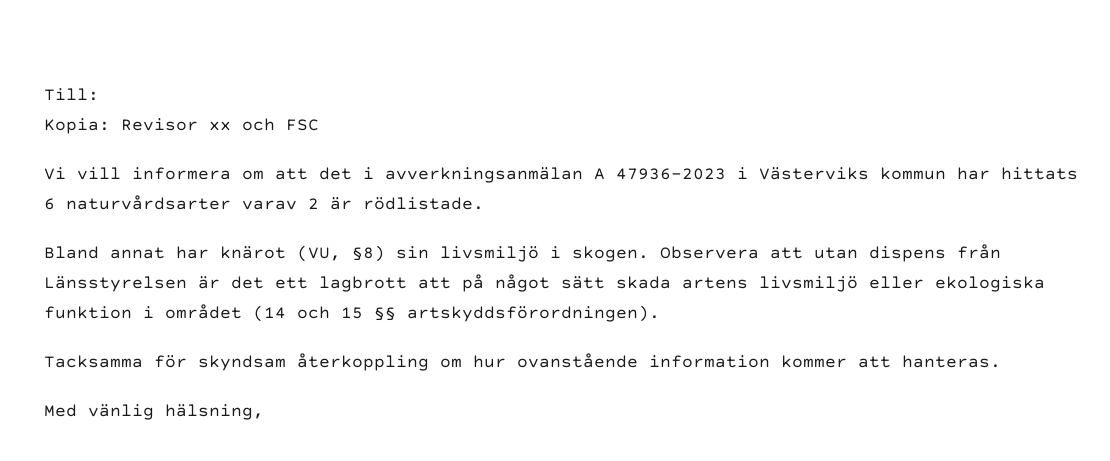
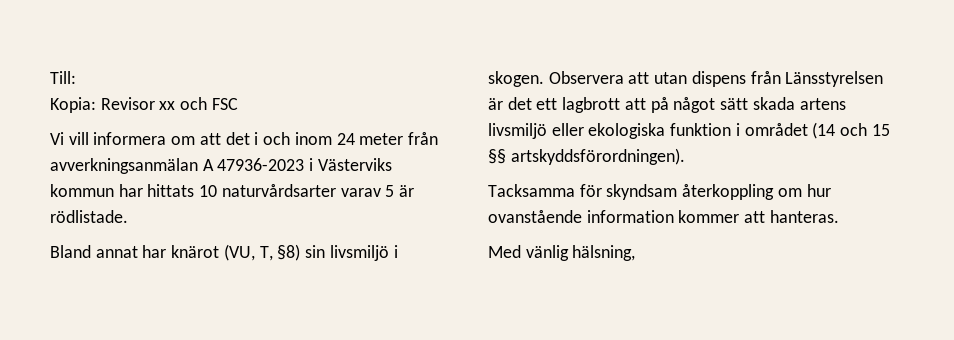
- Vi vill informera om att det i avverkningsanmälan A 47936-2023 i Västerviks kommun har hittats 6 naturvårdsarter varav 2 är rödlistade.
+ Vi vill informera om att det i och inom 24 meter från avverkningsanmälan A 47936-2023 i Västerviks kommun har hittats 10 naturvårdsarter varav 5 är rödlistade.
- Bland annat har knärot (VU, §8) sin livsmiljö i skogen.
+ Bland annat har knärot (VU, T, §8) sin livsmiljö i skogen.

